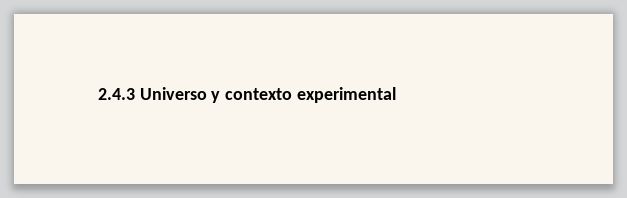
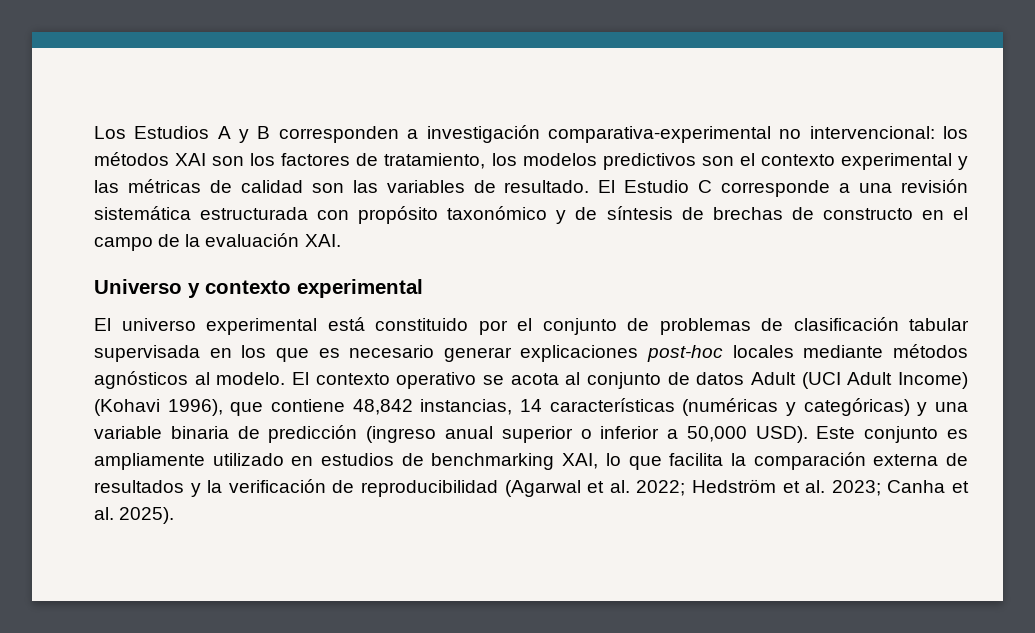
- 2.4.3 Universo y contexto experimental
+ Los Estudios A y B corresponden a investigación comparativa-experimental no intervencional: los métodos XAI son los factores de tratamiento, los modelos predictivos son el contexto experimental y las métricas de calidad son las variables de resultado. El Estudio C corresponde a una revisión sistemática estructurada con propósito taxonómico y de síntesis de brechas de constructo en el campo de la evaluación XAI.
+ Universo y contexto experimental
+ El universo experimental está constituido por el conjunto de problemas de clasificación tabular supervisada en los que es necesario generar explicaciones post-hoc locales mediante métodos agnósticos al modelo. El contexto operativo se acota al conjunto de datos Adult (UCI Adult Income) (Kohavi 1996), que contiene 48,842 instancias, 14 características (numéricas y categóricas) y una variable binaria de predicción (ingreso anual superior o inferior a 50,000 USD). Este conjunto es ampliamente utilizado en estudios de benchmarking XAI, lo que facilita la comparación externa de resultados y la verificación de reproducibilidad (Agarwal et al. 2022; Hedström et al. 2023; Canha et al. 2025).

